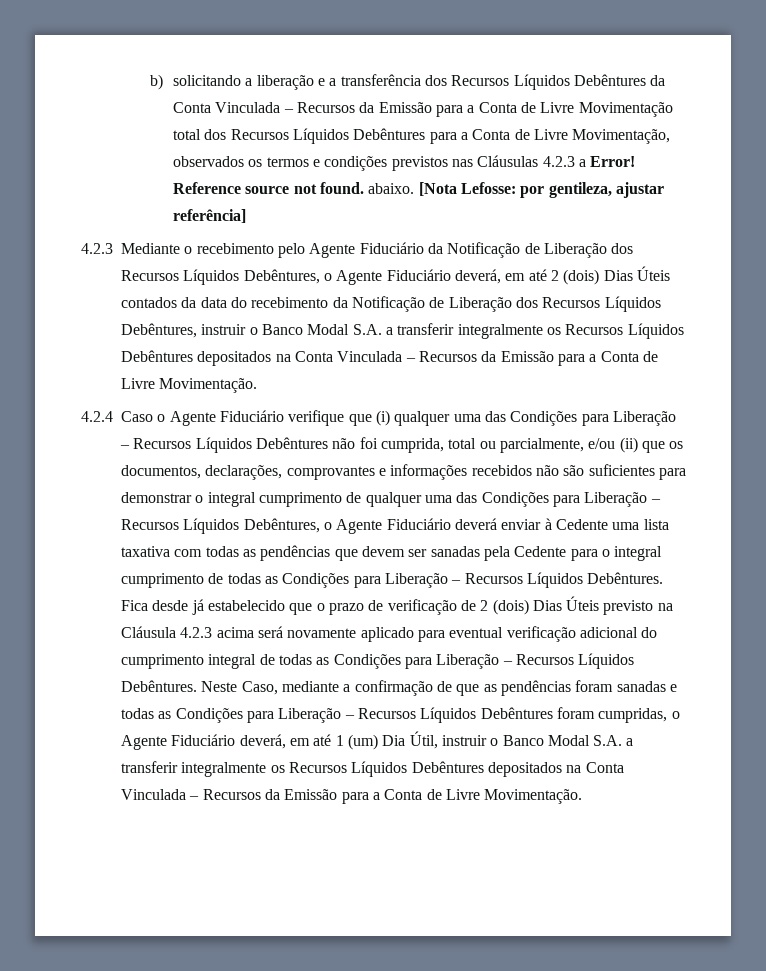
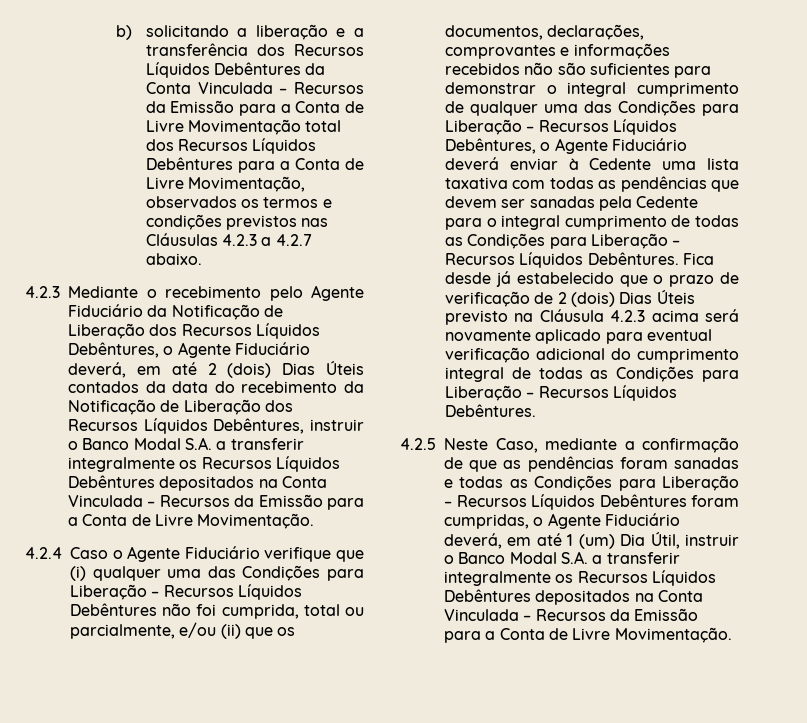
- b) solicitando a liberação e a transferência dos Recursos Líquidos Debêntures da Conta Vinculada – Recursos da Emissão para a Conta de Livre Movimentação total dos Recursos Líquidos Debêntures para a Conta de Livre Movimentação, observados os termos e condições previstos nas Cláusulas 4.2.3 a Error! Reference source not found. abaixo. [Nota Lefosse: por gentileza, ajustar referência]
+ b) solicitando a liberação e a transferência dos Recursos Líquidos Debêntures da Conta Vinculada – Recursos da Emissão para a Conta de Livre Movimentação total dos Recursos Líquidos Debêntures para a Conta de Livre Movimentação, observados os termos e condições previstos nas Cláusulas 4.2.3 a 4.2.7 abaixo.
- Fica desde já estabelecido que o prazo de verificação de 2 (dois) Dias Úteis previsto na Cláusula 4.2.3 acima será novamente aplicado para eventual verificação adicional do cumprimento integral de todas as Condições para Liberação – Recursos Líquidos Debêntures. Neste Caso, mediante a confirmação de que as pendências foram sanadas e todas as Condições para Liberação – Recursos Líquidos Debêntures foram cumpridas, o Agente Fiduciário deverá, em até 1 (um) Dia Útil, instruir o Banco Modal S.A. a transferir integralmente os Recursos Líquidos Debêntures depositados na Conta Vinculada – Recursos da Emissão para a Conta de Livre Movimentação.
+ Fica desde já estabelecido que o prazo de verificação de 2 (dois) Dias Úteis previsto na Cláusula 4.2.3 acima será novamente aplicado para eventual verificação adicional do cumprimento integral de todas as Condições para Liberação – Recursos Líquidos Debêntures.
+ 4.2.5 Neste Caso, mediante a confirmação de que as pendências foram sanadas e todas as Condições para Liberação – Recursos Líquidos Debêntures foram cumpridas, o Agente Fiduciário deverá, em até 1 (um) Dia Útil, instruir o Banco Modal S.A. a transferir integralmente os Recursos Líquidos Debêntures depositados na Conta Vinculada – Recursos da Emissão para a Conta de Livre Movimentação.

